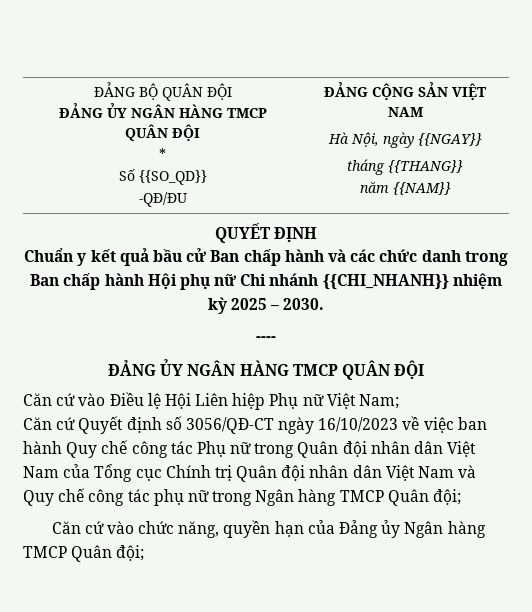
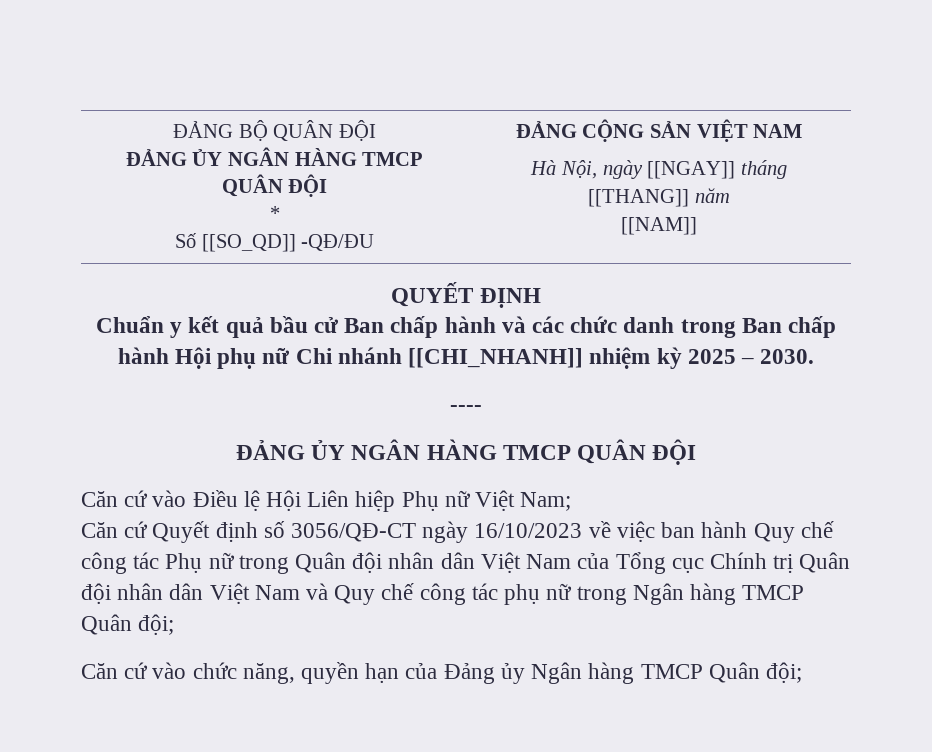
  ĐẢNG BỘ QUÂN ĐỘI
  ĐẢNG ỦY NGÂN HÀNG TMCP QUÂN ĐỘI
  *
- Số {{SO_QD}}
- -QĐ/ĐU | ĐẢNG CỘNG SẢN VIỆT NAM
- Hà Nội, ngày {{NGAY}}
- tháng {{THANG}}
- năm {{NAM}}
+ Số [[SO_QD]] -QĐ/ĐU | ĐẢNG CỘNG SẢN VIỆT NAM
+ Hà Nội, ngày [[NGAY]] tháng [[THANG]] năm
+ [[NAM]]
- Chuẩn y kết quả bầu cử Ban chấp hành và các chức danh trong Ban chấp hành Hội phụ nữ Chi nhánh {{CHI_NHANH}} nhiệm kỳ 2025 – 2030.
+ Chuẩn y kết quả bầu cử Ban chấp hành và các chức danh trong Ban chấp hành Hội phụ nữ Chi nhánh [[CHI_NHANH]] nhiệm kỳ 2025 – 2030.

